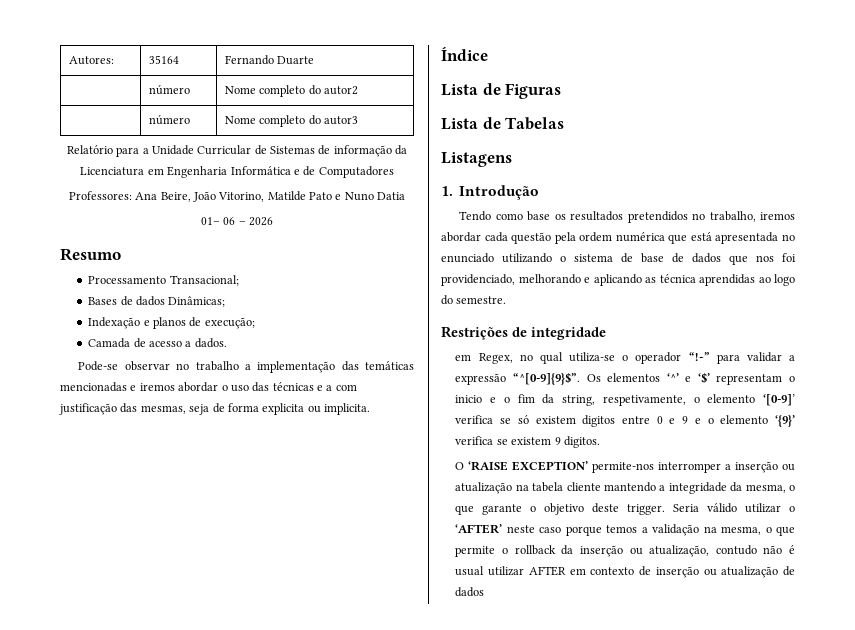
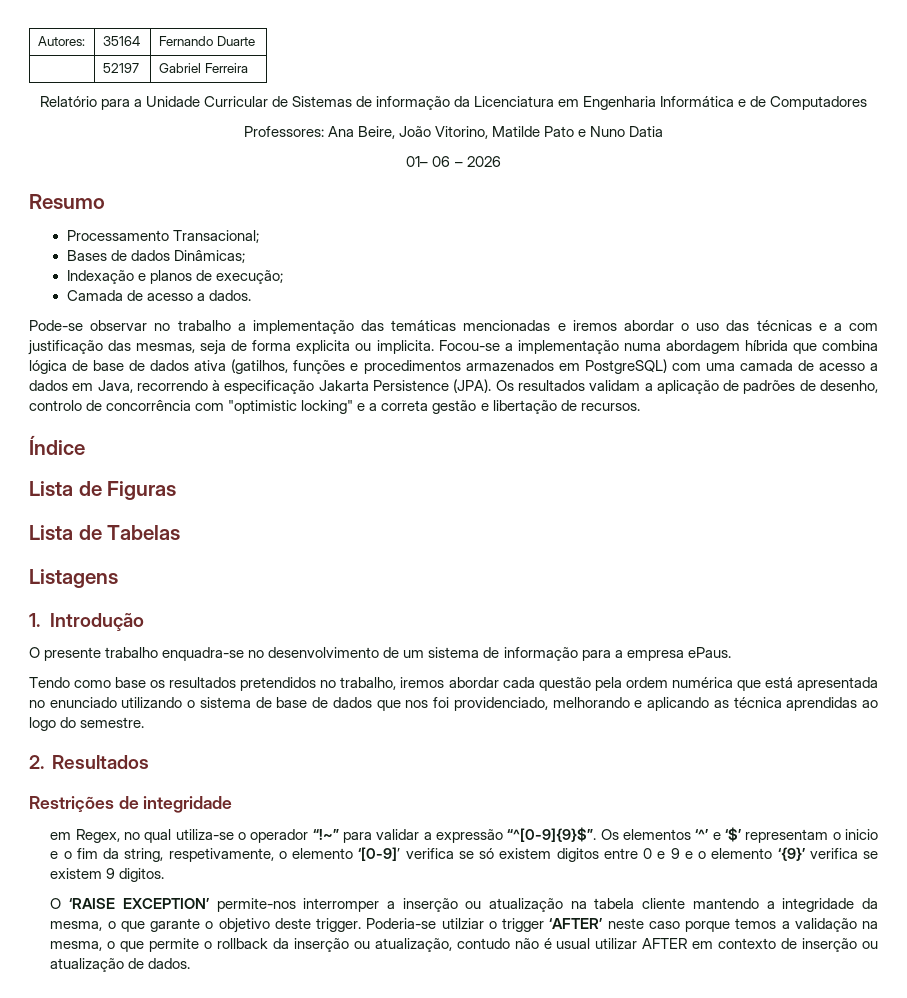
- | número | Nome completo do autor2
- | número | Nome completo do autor3
+ | 52197 | Gabriel Ferreira
+ Focou-se a implementação numa abordagem híbrida que combina lógica de base de dados ativa (gatilhos, funções e procedimentos armazenados em PostgreSQL) com uma camada de acesso a dados em Java, recorrendo à especificação Jakarta Persistence (JPA). Os resultados validam a aplicação de padrões de desenho, controlo de concorrência com "optimistic locking" e a correta gestão e libertação de recursos.
+ O presente trabalho enquadra-se no desenvolvimento de um sistema de informação para a empresa ePaus.
+ 2. Resultados
- Seria válido utilizar o ‘AFTER’ neste caso porque temos a validação na mesma, o que permite o rollback da inserção ou atualização, contudo não é usual utilizar AFTER em contexto de inserção ou atualização de dados
+ Poderia-se utilziar o trigger ‘AFTER’ neste caso porque temos a validação na mesma, o que permite o rollback da inserção ou atualização, contudo não é usual utilizar AFTER em contexto de inserção ou atualização de dados.

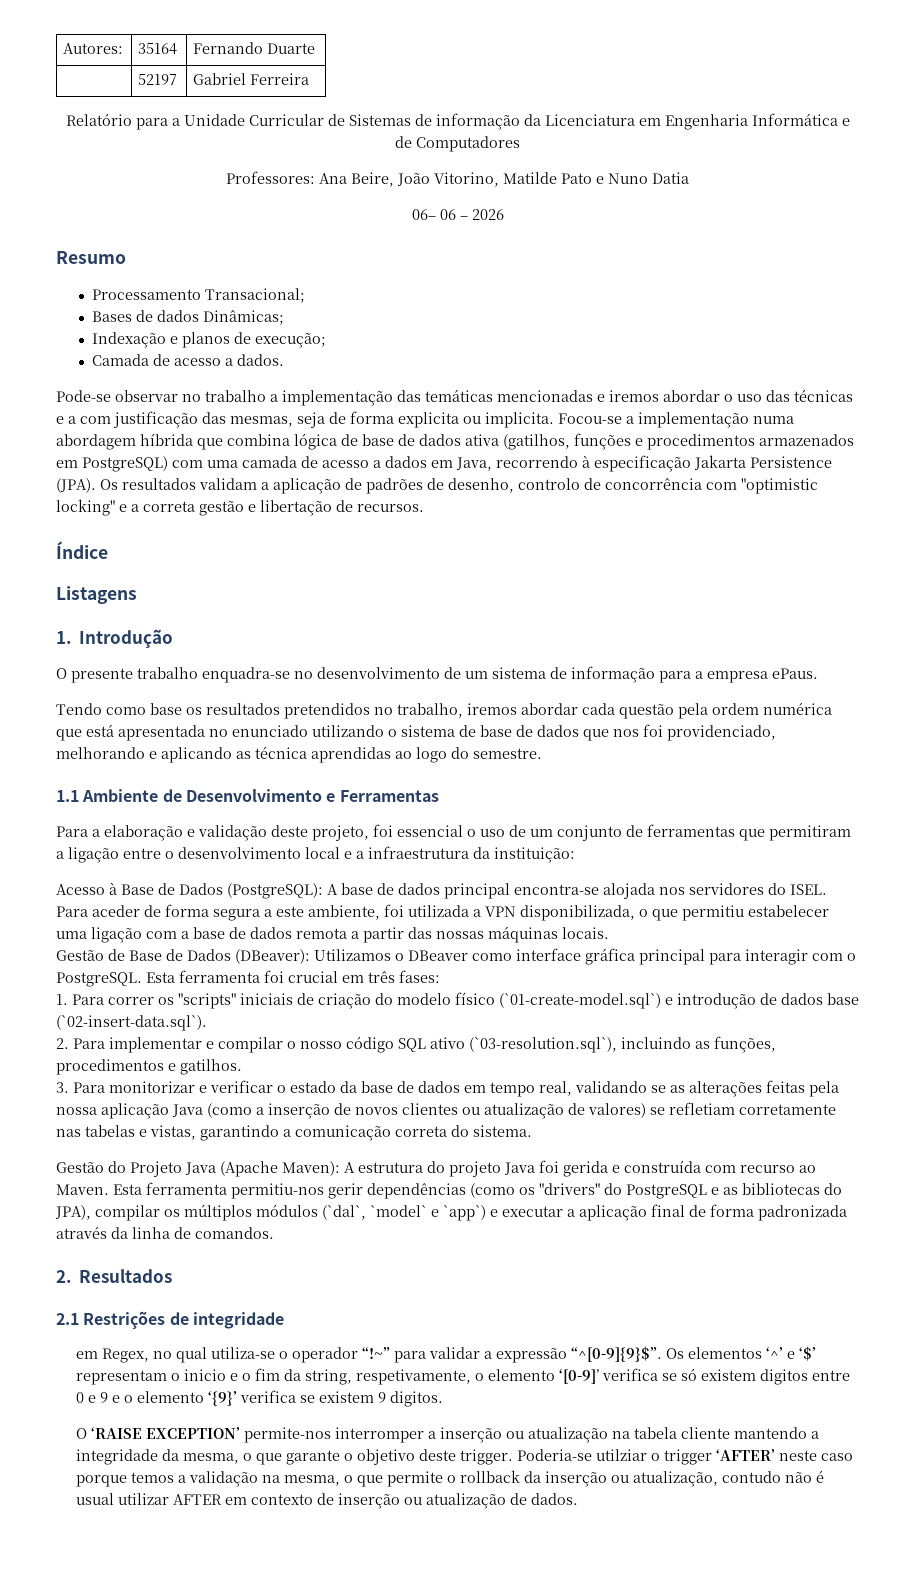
- 01– 06 – 2026
+ 06– 06 – 2026
- Lista de Figuras
- Lista de Tabelas
+ 1.1 Ambiente de Desenvolvimento e Ferramentas
+ Para a elaboração e validação deste projeto, foi essencial o uso de um conjunto de ferramentas que permitiram a ligação entre o desenvolvimento local e a infraestrutura da instituição:
+ Acesso à Base de Dados (PostgreSQL): A base de dados principal encontra-se alojada nos servidores do ISEL. Para aceder de forma segura a este ambiente, foi utilizada a VPN disponibilizada, o que permitiu estabelecer uma ligação com a base de dados remota a partir das nossas máquinas locais.
+ Gestão de Base de Dados (DBeaver): Utilizamos o DBeaver como interface gráfica principal para interagir com o PostgreSQL. Esta ferramenta foi crucial em três fases:
+ 1. Para correr os "scripts" iniciais de criação do modelo físico (`01-create-model.sql`) e introdução de dados base (`02-insert-data.sql`).
+ 2. Para implementar e compilar o nosso código SQL ativo (`03-resolution.sql`), incluindo as funções, procedimentos e gatilhos.
+ 3. Para monitorizar e verificar o estado da base de dados em tempo real, validando se as alterações feitas pela nossa aplicação Java (como a inserção de novos clientes ou atualização de valores) se refletiam corretamente nas tabelas e vistas, garantindo a comunicação correta do sistema.
+ Gestão do Projeto Java (Apache Maven): A estrutura do projeto Java foi gerida e construída com recurso ao Maven. Esta ferramenta permitiu-nos gerir dependências (como os "drivers" do PostgreSQL e as bibliotecas do JPA), compilar os múltiplos módulos (`dal`, `model` e `app`) e executar a aplicação final de forma padronizada através da linha de comandos.
- Restrições de integridade
+ 2.1 Restrições de integridade

